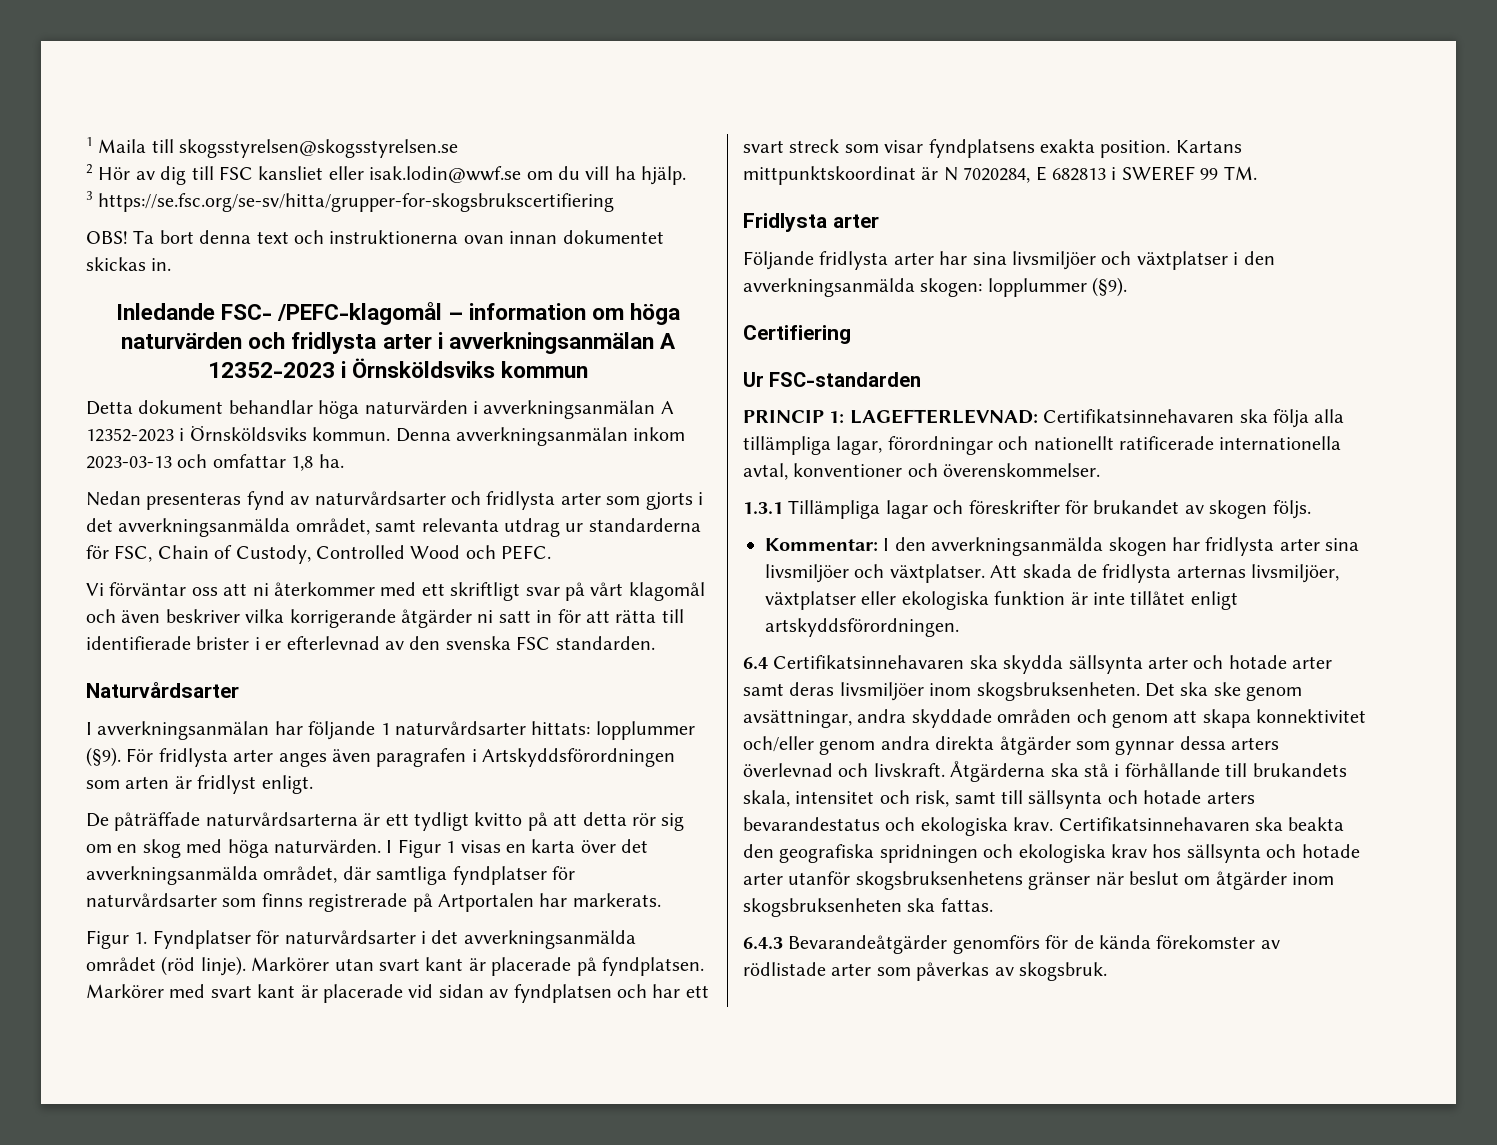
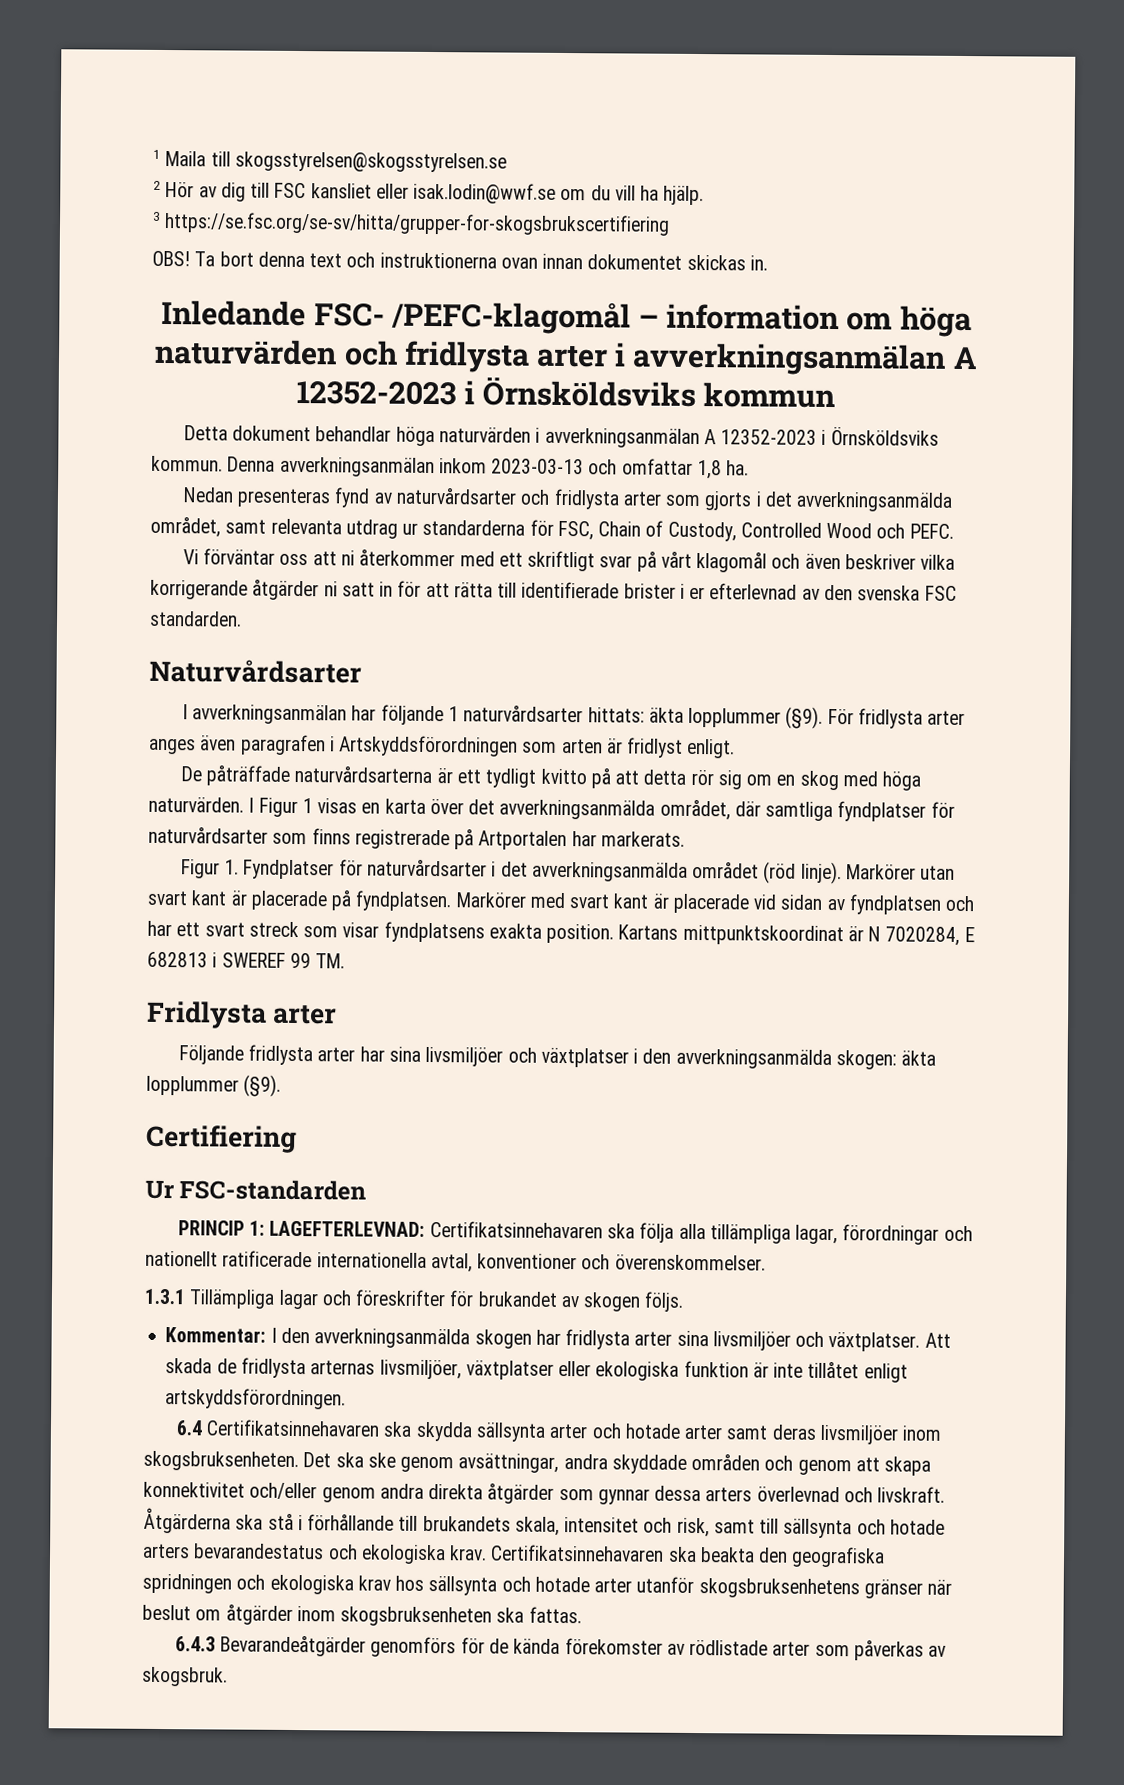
- I avverkningsanmälan har följande 1 naturvårdsarter hittats: lopplummer (§9).
+ I avverkningsanmälan har följande 1 naturvårdsarter hittats: äkta lopplummer (§9).
- Följande fridlysta arter har sina livsmiljöer och växtplatser i den avverkningsanmälda skogen: lopplummer (§9).
+ Följande fridlysta arter har sina livsmiljöer och växtplatser i den avverkningsanmälda skogen: äkta lopplummer (§9).

